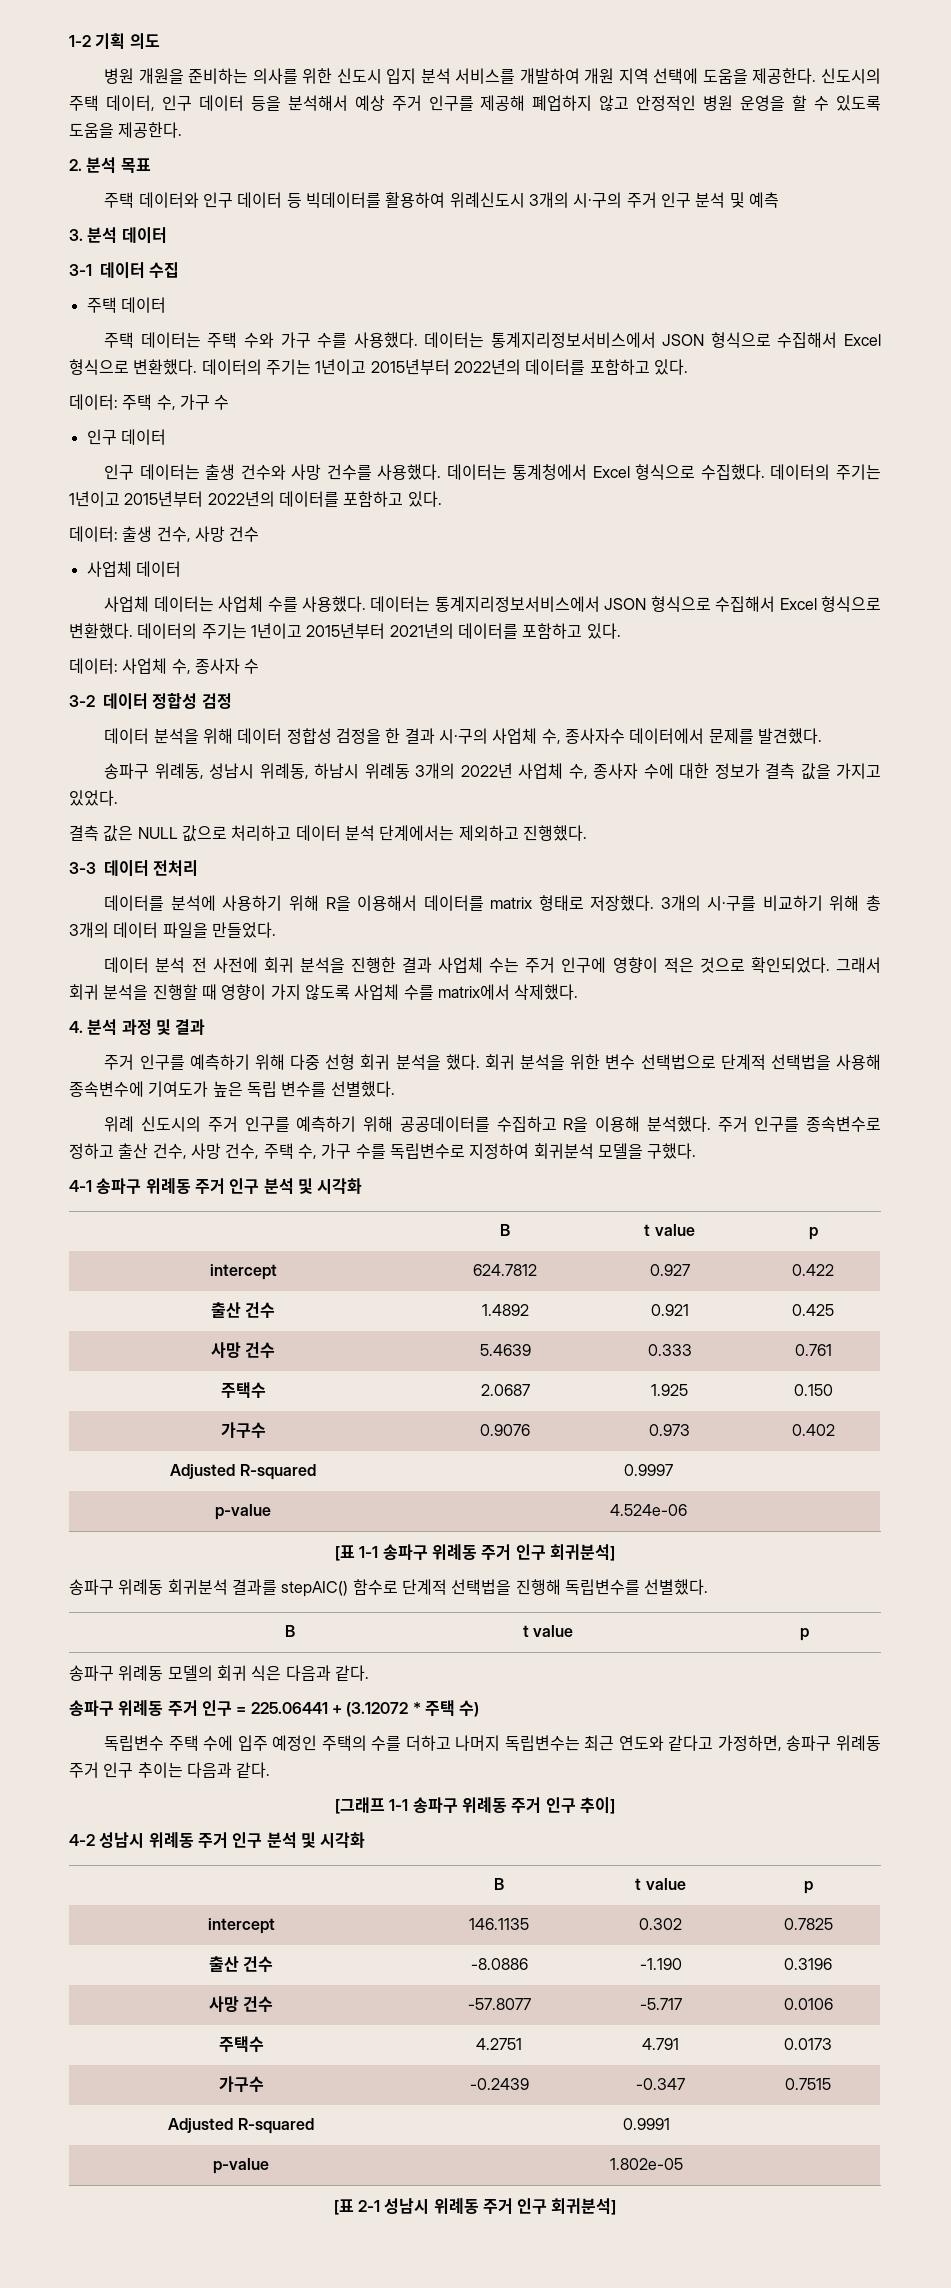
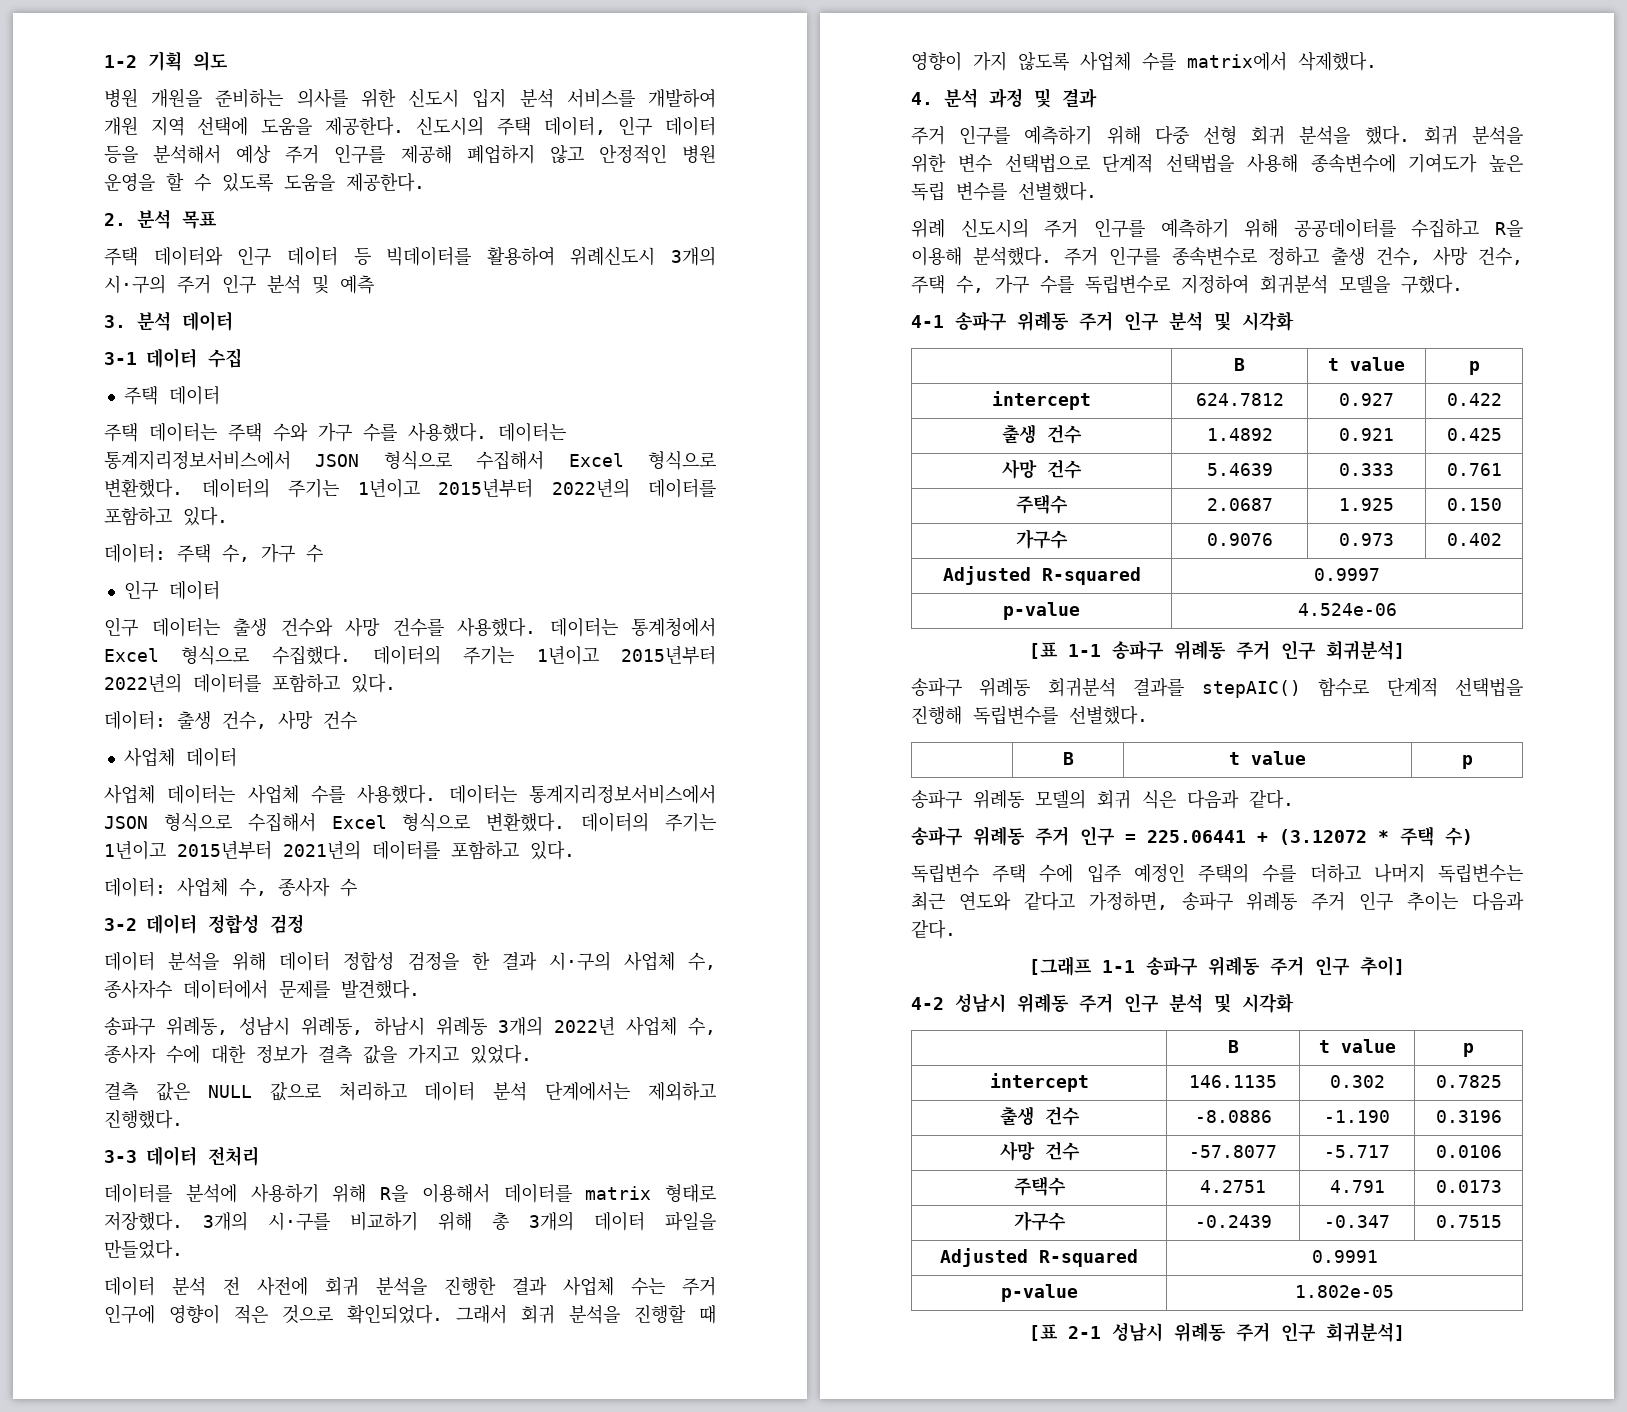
- 주거 인구를 종속변수로 정하고 출산 건수, 사망 건수, 주택 수, 가구 수를 독립변수로 지정하여 회귀분석 모델을 구했다.
+ 주거 인구를 종속변수로 정하고 출생 건수, 사망 건수, 주택 수, 가구 수를 독립변수로 지정하여 회귀분석 모델을 구했다.
- 출산 건수 | 1.4892 | 0.921 | 0.425
+ 출생 건수 | 1.4892 | 0.921 | 0.425
- 출산 건수 | -8.0886 | -1.190 | 0.3196
+ 출생 건수 | -8.0886 | -1.190 | 0.3196

